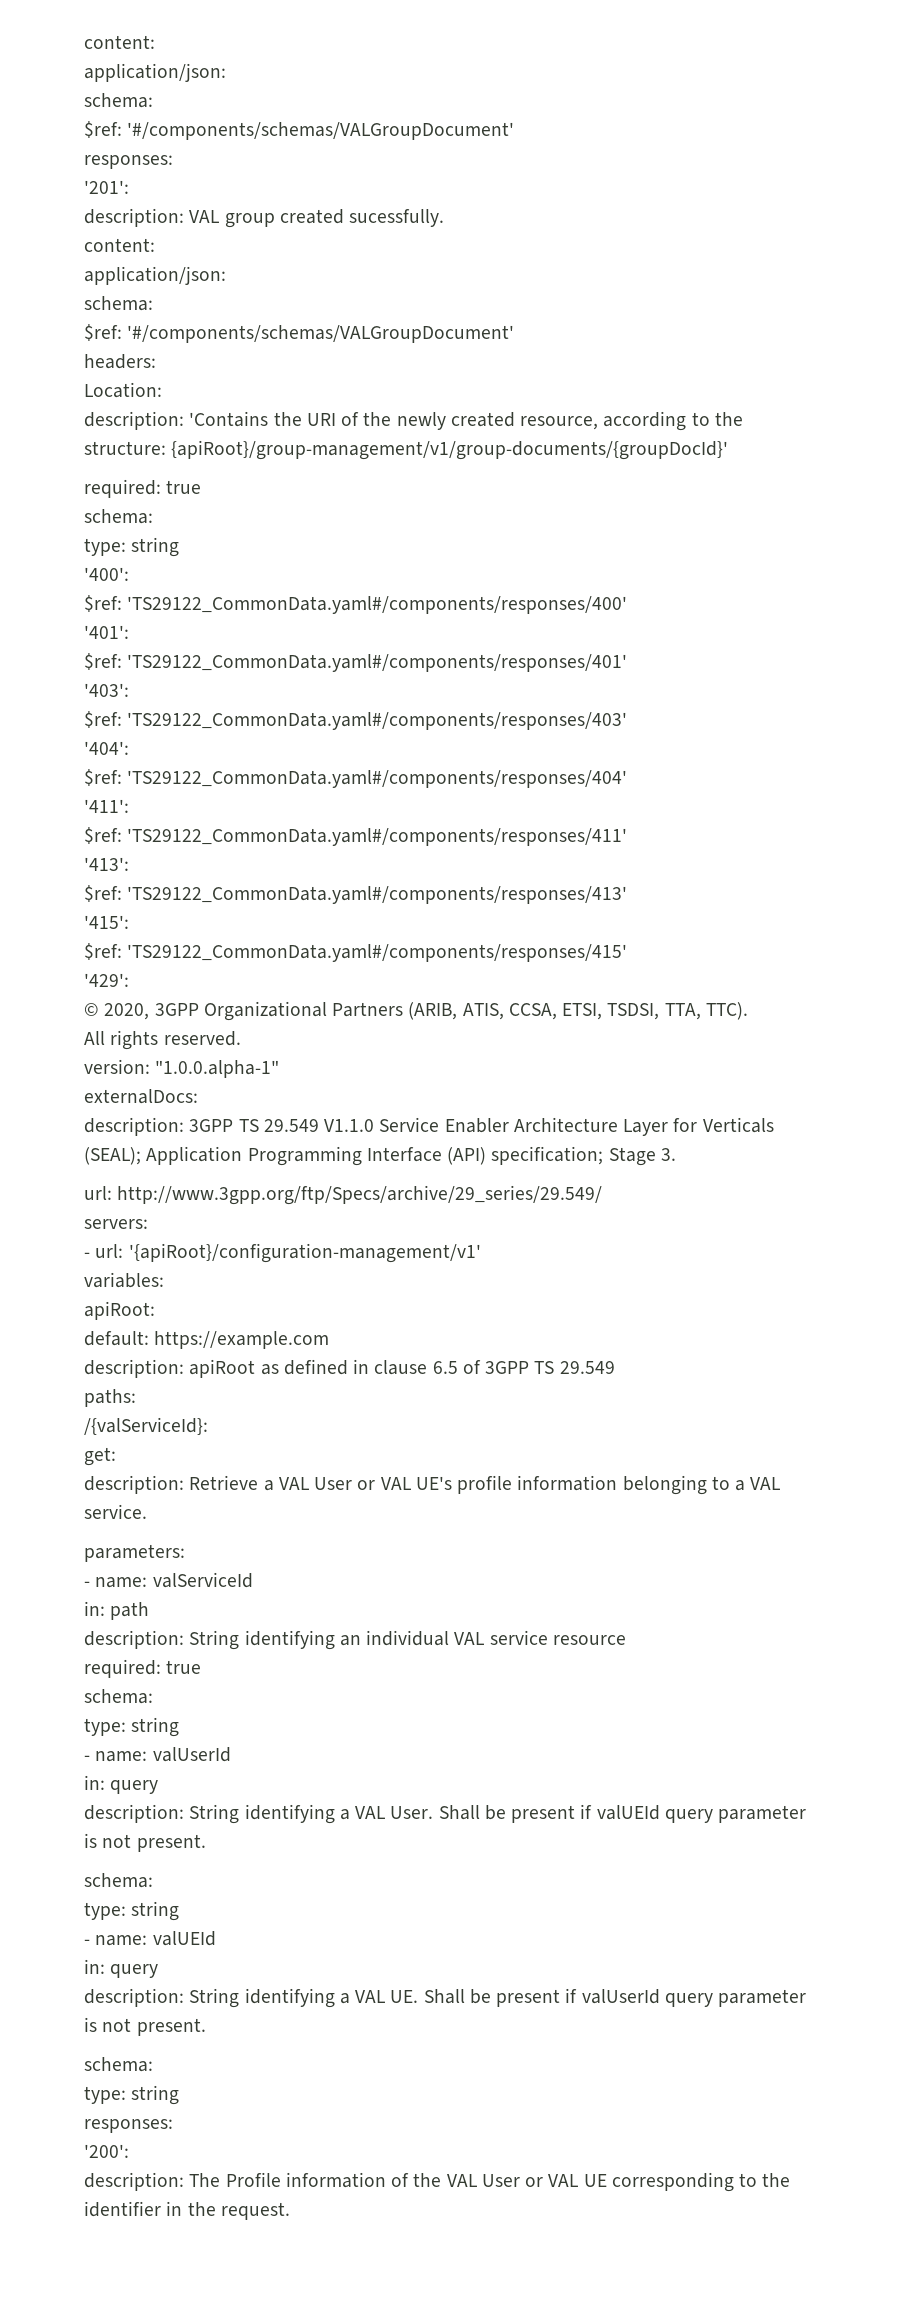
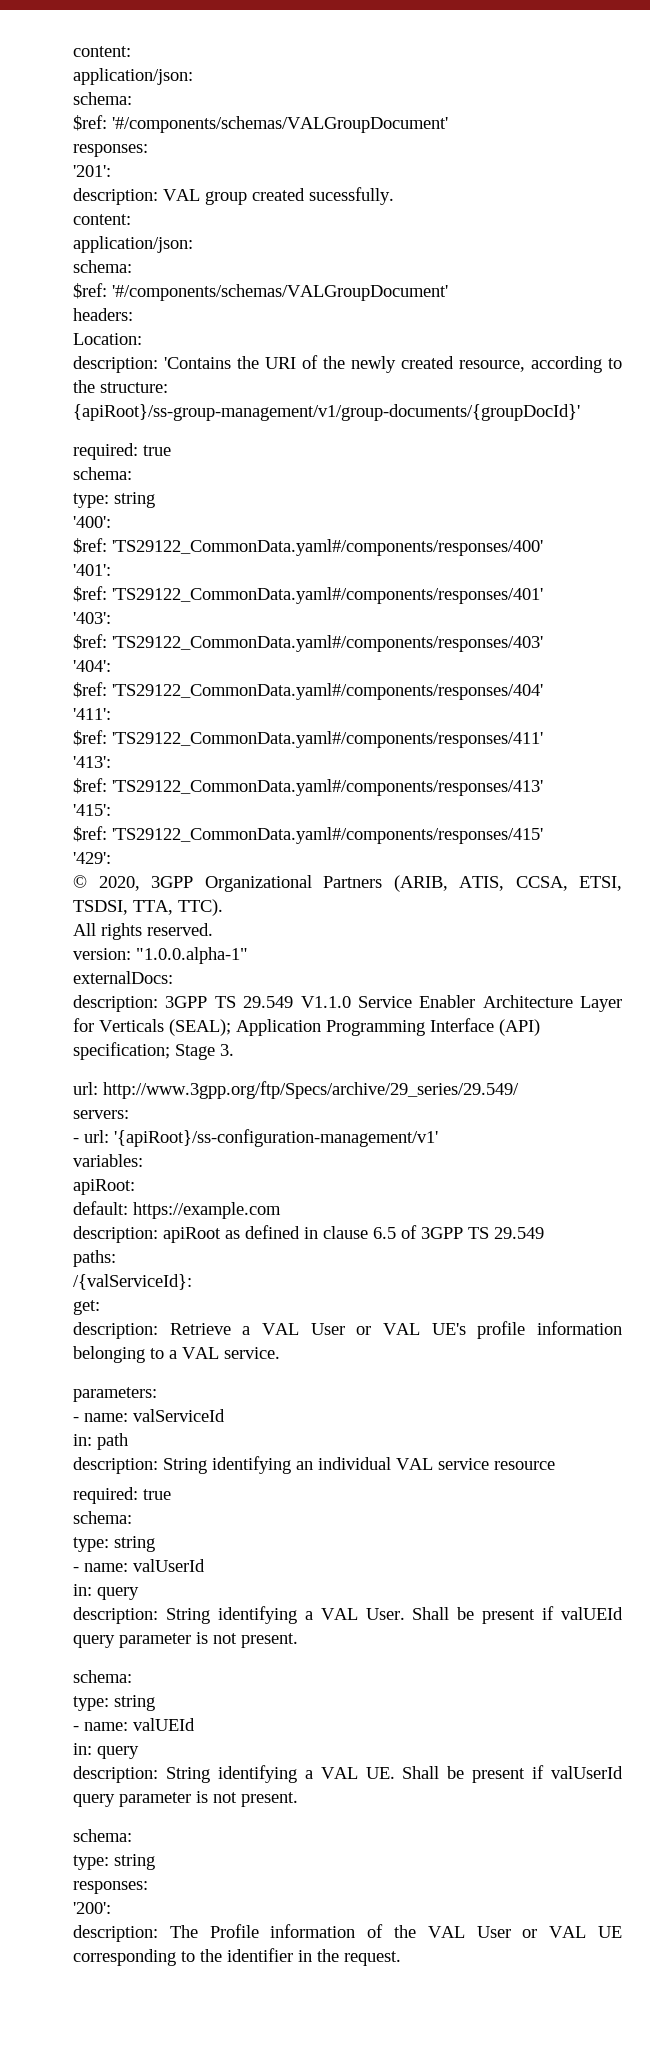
- description: 'Contains the URI of the newly created resource, according to the structure: {apiRoot}/group-management/v1/group-documents/{groupDocId}'
+ description: 'Contains the URI of the newly created resource, according to the structure: {apiRoot}/ss-group-management/v1/group-documents/{groupDocId}'
- - url: '{apiRoot}/configuration-management/v1'
+ - url: '{apiRoot}/ss-configuration-management/v1'

